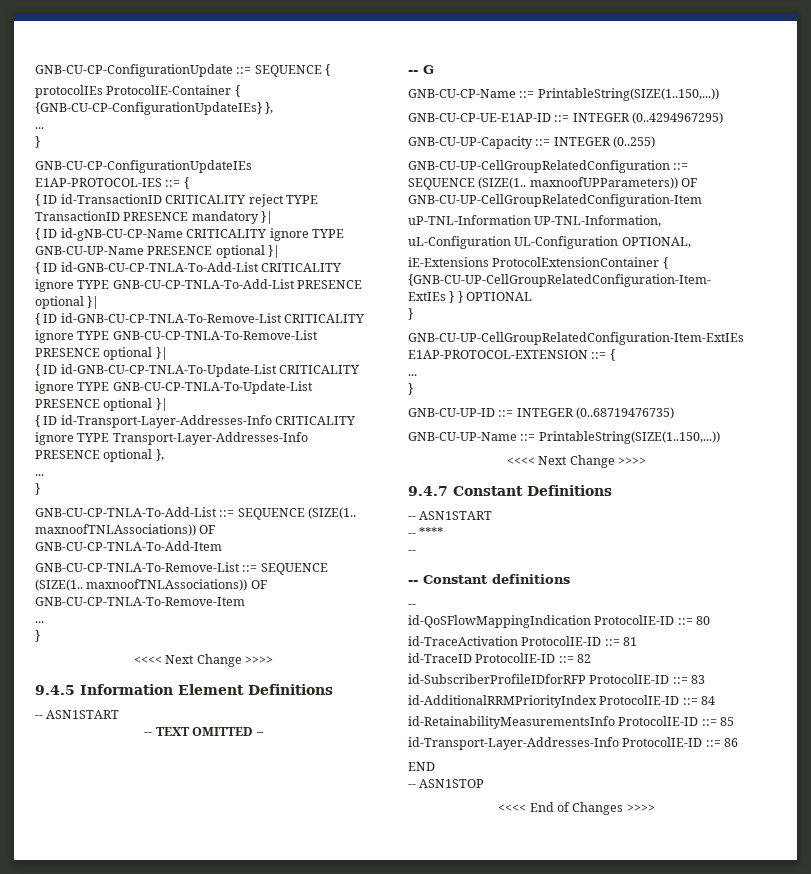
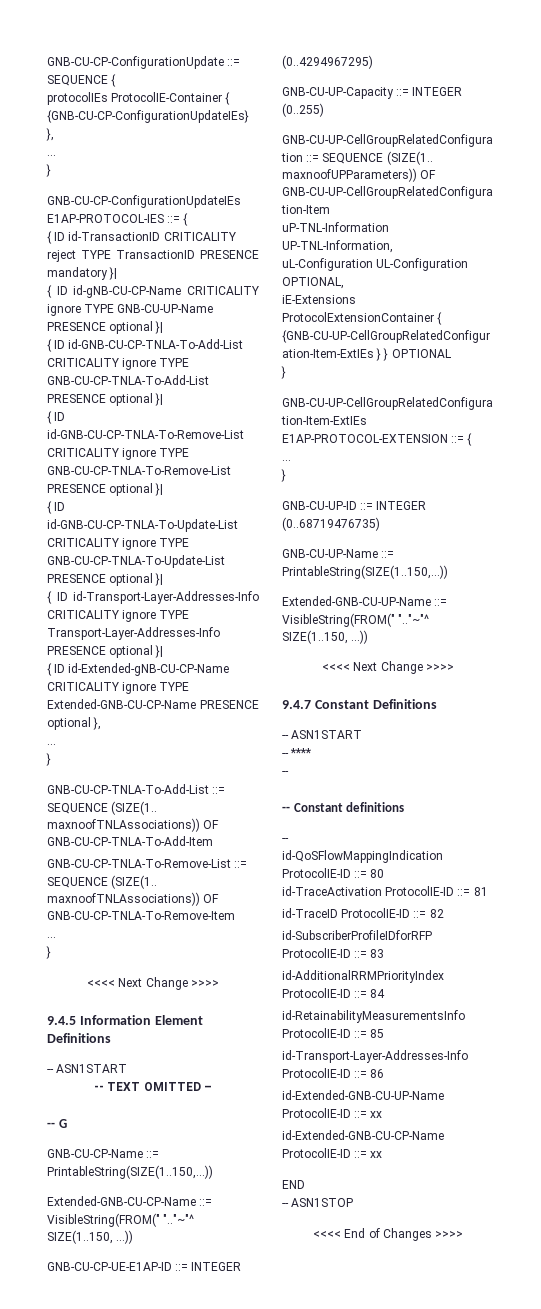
- { ID id-Transport-Layer-Addresses-Info CRITICALITY ignore TYPE Transport-Layer-Addresses-Info PRESENCE optional },
+ { ID id-Transport-Layer-Addresses-Info CRITICALITY ignore TYPE Transport-Layer-Addresses-Info PRESENCE optional }|
+ { ID id-Extended-gNB-CU-CP-Name CRITICALITY ignore TYPE Extended-GNB-CU-CP-Name PRESENCE optional },
+ Extended-GNB-CU-CP-Name ::= VisibleString(FROM(" ".."~"^ SIZE(1..150, ...))
+ Extended-GNB-CU-UP-Name ::= VisibleString(FROM(" ".."~"^ SIZE(1..150, ...))
+ id-Extended-GNB-CU-UP-Name ProtocolIE-ID ::= xx
+ id-Extended-GNB-CU-CP-Name ProtocolIE-ID ::= xx

